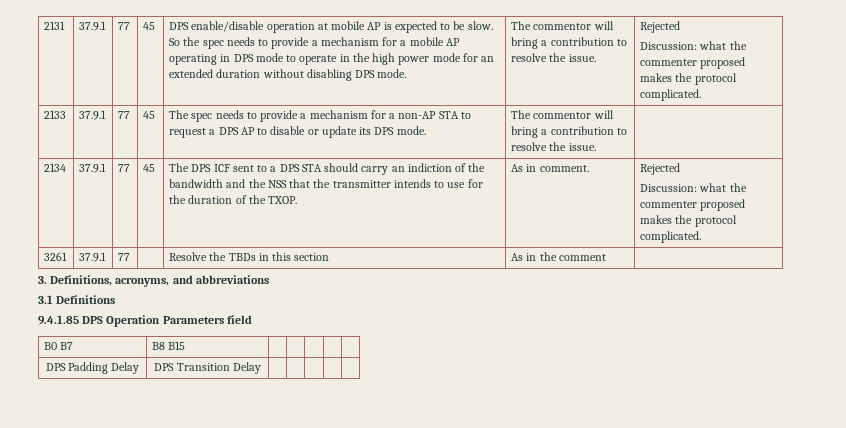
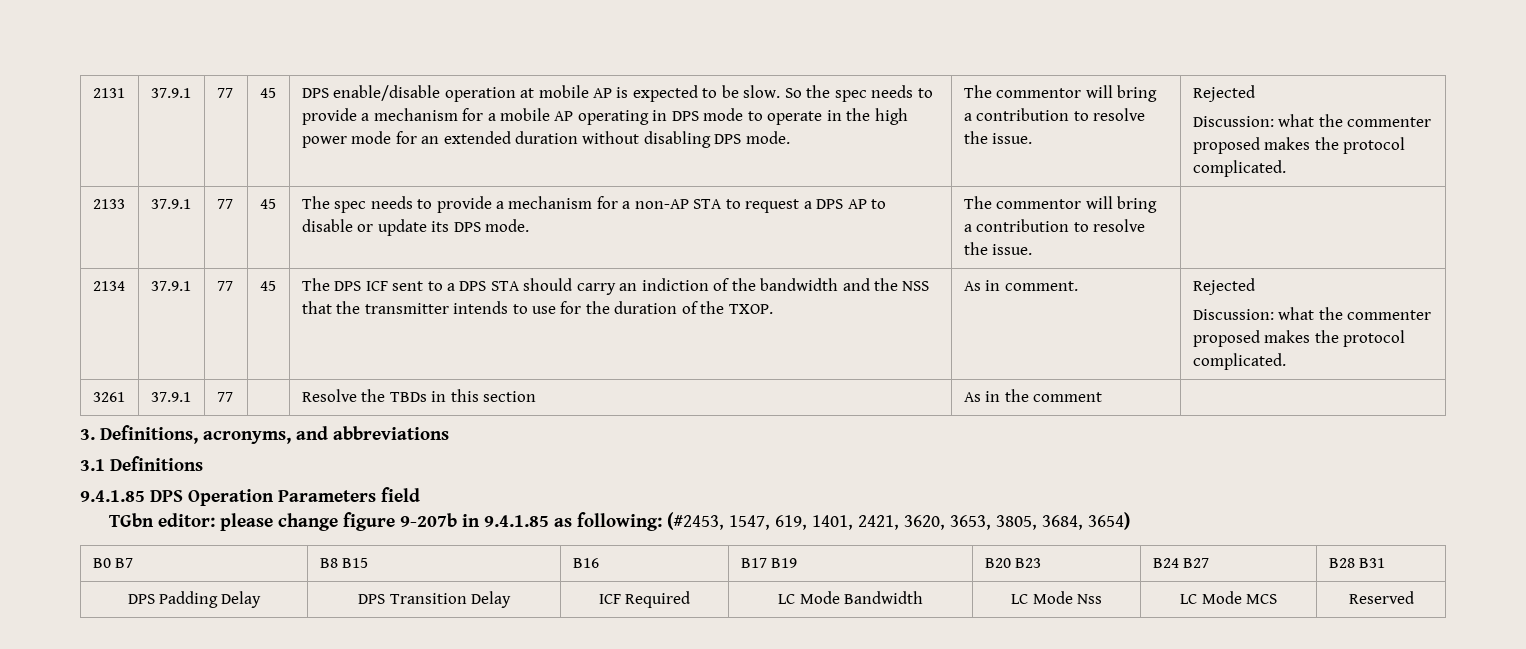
- B0 B7 | B8 B15 | | | | |
+ TGbn editor: please change figure 9-207b in 9.4.1.85 as following: (#2453, 1547, 619, 1401, 2421, 3620, 3653, 3805, 3684, 3654)
+ B0 B7 | B8 B15 | B16 | B17 B19 | B20 B23 | B24 B27 | B28 B31
- DPS Padding Delay | DPS Transition Delay | | | | |
+ DPS Padding Delay | DPS Transition Delay | ICF Required | LC Mode Bandwidth | LC Mode Nss | LC Mode MCS | Reserved

